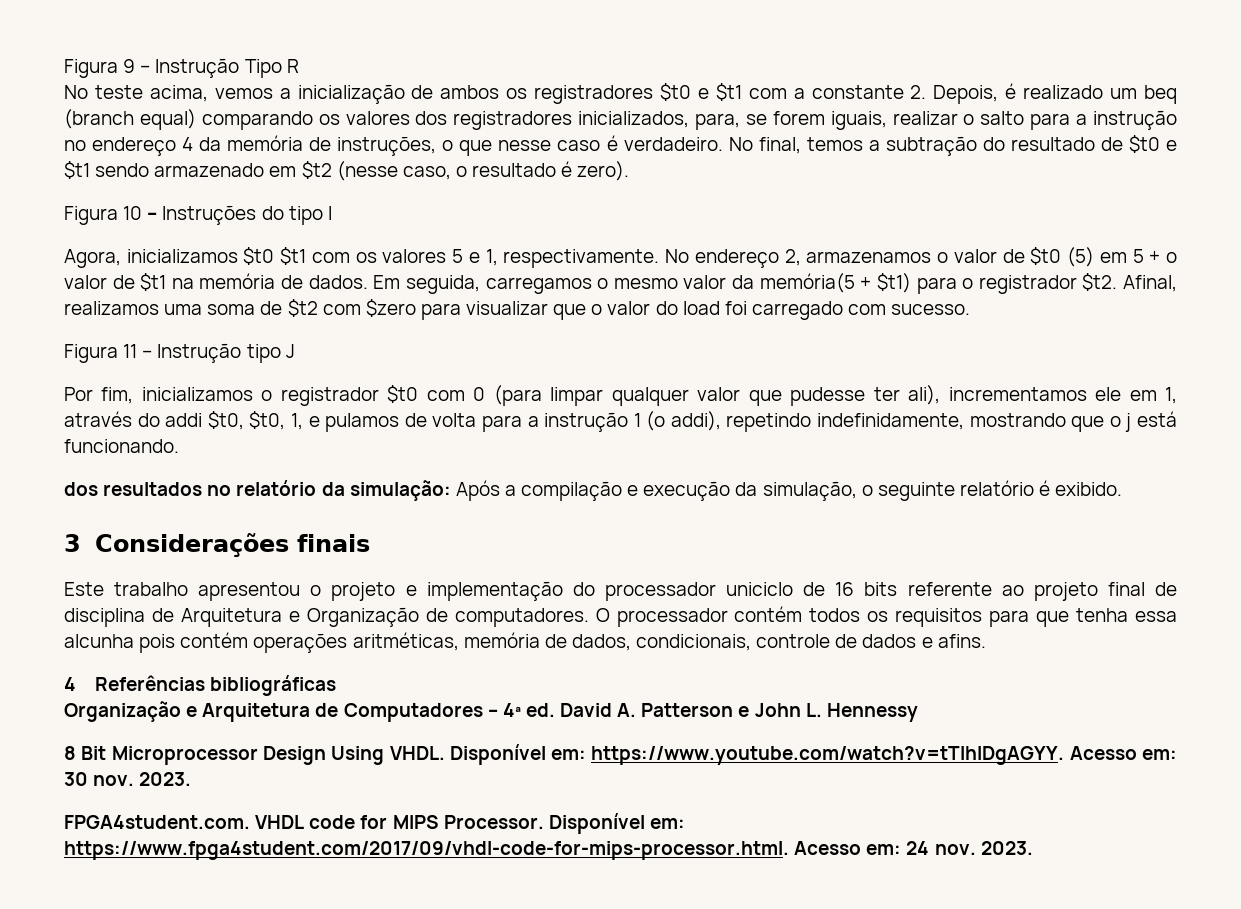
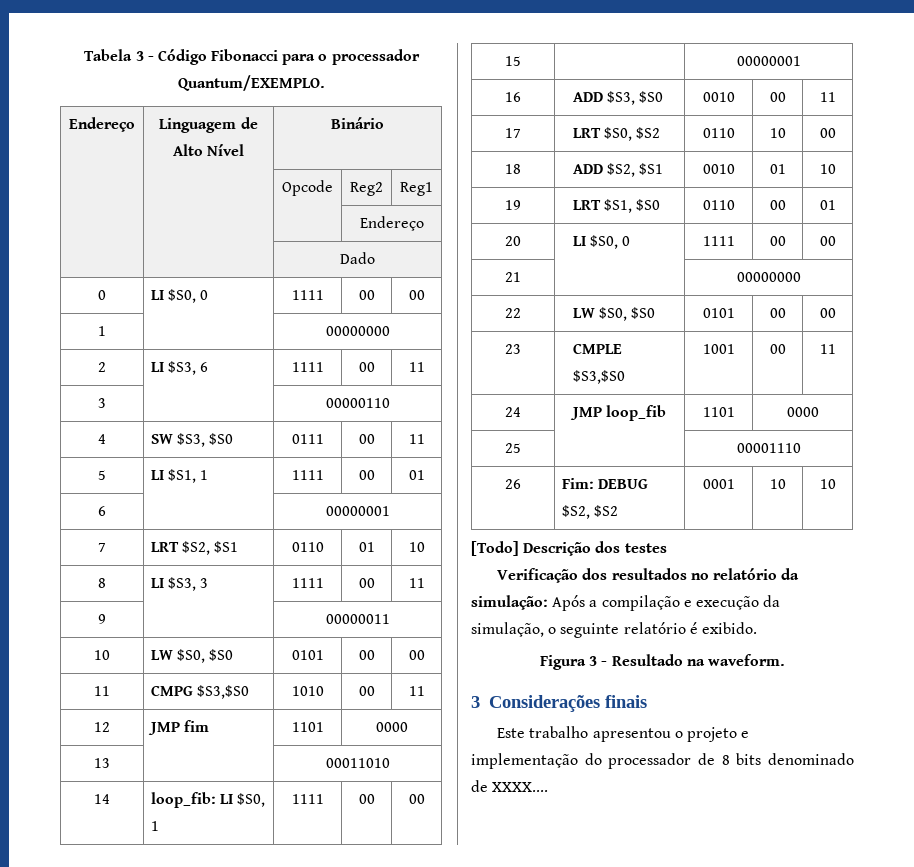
- Figura 9 – Instrução Tipo R
- No teste acima, vemos a inicialização de ambos os registradores $t0 e $t1 com a constante 2. Depois, é realizado um beq (branch equal) comparando os valores dos registradores inicializados, para, se forem iguais, realizar o salto para a instrução no endereço 4 da memória de instruções, o que nesse caso é verdadeiro. No final, temos a subtração do resultado de $t0 e $t1 sendo armazenado em $t2 (nesse caso, o resultado é zero).
- Figura 10 – Instruções do tipo I
- Agora, inicializamos $t0 $t1 com os valores 5 e 1, respectivamente. No endereço 2, armazenamos o valor de $t0 (5) em 5 + o valor de $t1 na memória de dados. Em seguida, carregamos o mesmo valor da memória(5 + $t1) para o registrador $t2. Afinal, realizamos uma soma de $t2 com $zero para visualizar que o valor do load foi carregado com sucesso.
- Figura 11 – Instrução tipo J
- Por fim, inicializamos o registrador $t0 com 0 (para limpar qualquer valor que pudesse ter ali), incrementamos ele em 1, através do addi $t0, $t0, 1, e pulamos de volta para a instrução 1 (o addi), repetindo indefinidamente, mostrando que o j está funcionando.
- dos resultados no relatório da simulação: Após a compilação e execução da simulação, o seguinte relatório é exibido.
+ Tabela 3 - Código Fibonacci para o processador Quantum/EXEMPLO.
+ Endereço | Linguagem de Alto Nível | Binário
+ | | Opcode | Reg2 | Reg1
+ | | | Endereço
+ | | Dado
+ 0 | LI $S0, 0 | 1111 | 00 | 00
+ 1 | | 00000000
+ 2 | LI $S3, 6 | 1111 | 00 | 11
+ 3 | | 00000110
+ 4 | SW $S3, $S0 | 0111 | 00 | 11
+ 5 | LI $S1, 1 | 1111 | 00 | 01
+ 6 | | 00000001
+ 7 | LRT $S2, $S1 | 0110 | 01 | 10
+ 8 | LI $S3, 3 | 1111 | 00 | 11
+ 9 | | 00000011
+ 10 | LW $S0, $S0 | 0101 | 00 | 00
+ 11 | CMPG $S3,$S0 | 1010 | 00 | 11
+ 12 | JMP fim | 1101 | 0000
+ 13 | | 00011010
+ 14 | loop_fib: LI $S0, 1 | 1111 | 00 | 00
+ 15 | | 00000001
+ 16 | ADD $S3, $S0 | 0010 | 00 | 11
+ 17 | LRT $S0, $S2 | 0110 | 10 | 00
+ 18 | ADD $S2, $S1 | 0010 | 01 | 10
+ 19 | LRT $S1, $S0 | 0110 | 00 | 01
+ 20 | LI $S0, 0 | 1111 | 00 | 00
+ 21 | | 00000000
+ 22 | LW $S0, $S0 | 0101 | 00 | 00
+ 23 | CMPLE $S3,$S0 | 1001 | 00 | 11
+ 24 | JMP loop_fib | 1101 | 0000
+ 25 | | 00001110
+ 26 | Fim: DEBUG $S2, $S2 | 0001 | 10 | 10
+ [Todo] Descrição dos testes
+ Verificação dos resultados no relatório da simulação: Após a compilação e execução da simulação, o seguinte relatório é exibido.
+ Figura 3 - Resultado na waveform.
- Este trabalho apresentou o projeto e implementação do processador uniciclo de 16 bits referente ao projeto final de disciplina de Arquitetura e Organização de computadores. O processador contém todos os requisitos para que tenha essa alcunha pois contém operações aritméticas, memória de dados, condicionais, controle de dados e afins.
- 4 Referências bibliográficas
- Organização e Arquitetura de Computadores – 4ª ed. David A. Patterson e John L. Hennessy
- 8 Bit Microprocessor Design Using VHDL. Disponível em: https://www.youtube.com/watch?v=tTlhIDgAGYY. Acesso em: 30 nov. 2023.
- FPGA4student.com. VHDL code for MIPS Processor. Disponível em: https://www.fpga4student.com/2017/09/vhdl-code-for-mips-processor.html. Acesso em: 24 nov. 2023.
+ Este trabalho apresentou o projeto e implementação do processador de 8 bits denominado de XXXX....

